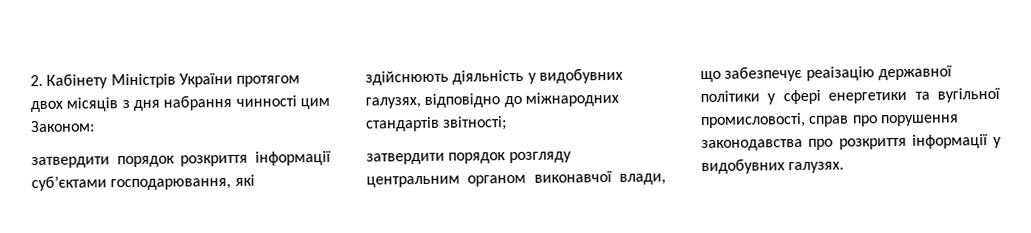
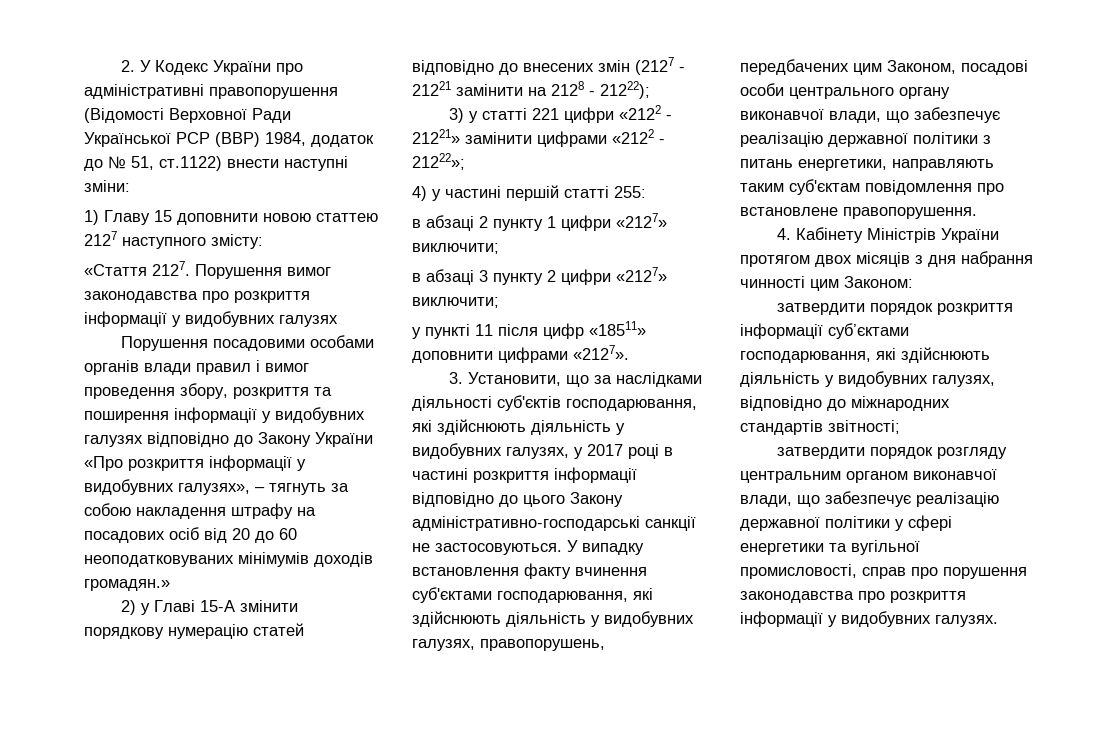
- 2. Кабінету Міністрів України протягом двох місяців з дня набрання чинності цим Законом:
+ 2. У Кодекс України про адміністративні правопорушення (Відомості Верховної Ради Української РСР (ВВР) 1984, додаток до № 51, ст.1122) внести наступні зміни:
+ 1) Главу 15 доповнити новою статтею 2127 наступного змісту:
+ «Стаття 2127. Порушення вимог законодавства про розкриття інформації у видобувних галузях
+ Порушення посадовими особами органів влади правил і вимог проведення збору, розкриття та поширення інформації у видобувних галузях відповідно до Закону України «Про розкриття інформації у видобувних галузях», – тягнуть за собою накладення штрафу на посадових осіб від 20 до 60 неоподатковуваних мінімумів доходів громадян.»
+ 2) у Главі 15-А змінити порядкову нумерацію статей відповідно до внесених змін (2127 - 21221 замінити на 2128 - 21222);
+ 3) у статті 221 цифри «2122 - 21221» замінити цифрами «2122 - 21222»;
+ 4) у частині першій статті 255:
+ в абзаці 2 пункту 1 цифри «2127» виключити;
+ в абзаці 3 пункту 2 цифри «2127» виключити;
+ у пункті 11 після цифр «18511» доповнити цифрами «2127».
+ 3. Установити, що за наслідками діяльності суб'єктів господарювання, які здійснюють діяльність у видобувних галузях, у 2017 році в частині розкриття інформації відповідно до цього Закону адміністративно-господарські санкції не застосовуються. У випадку встановлення факту вчинення суб'єктами господарювання, які здійснюють діяльність у видобувних галузях, правопорушень, передбачених цим Законом, посадові особи центрального органу виконавчої влади, що забезпечує реалізацію державної політики з питань енергетики, направляють таким суб'єктам повідомлення про встановлене правопорушення.
+ 4. Кабінету Міністрів України протягом двох місяців з дня набрання чинності цим Законом:
- затвердити порядок розгляду центральним органом виконавчої влади, що забезпечує реаізацію державної політики у сфері енергетики та вугільної промисловості, справ про порушення законодавства про розкриття інформації у видобувних галузях.
+ затвердити порядок розгляду центральним органом виконавчої влади, що забезпечує реалізацію державної політики у сфері енергетики та вугільної промисловості, справ про порушення законодавства про розкриття інформації у видобувних галузях.

